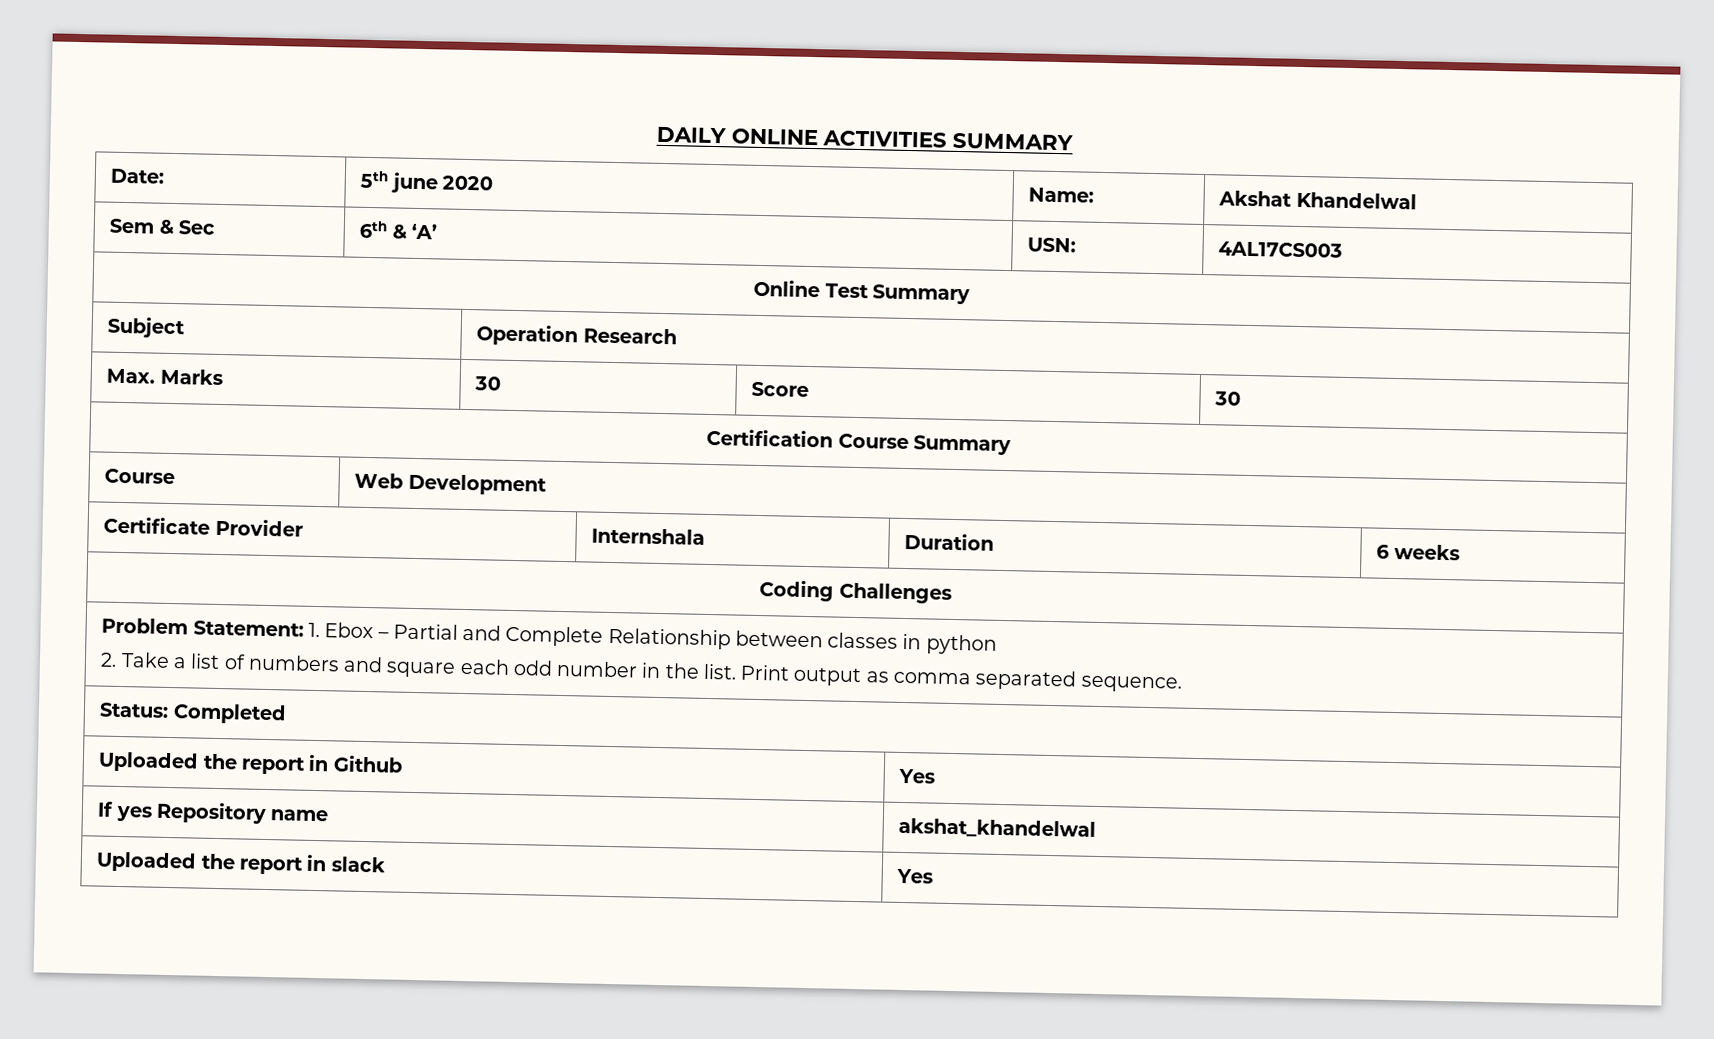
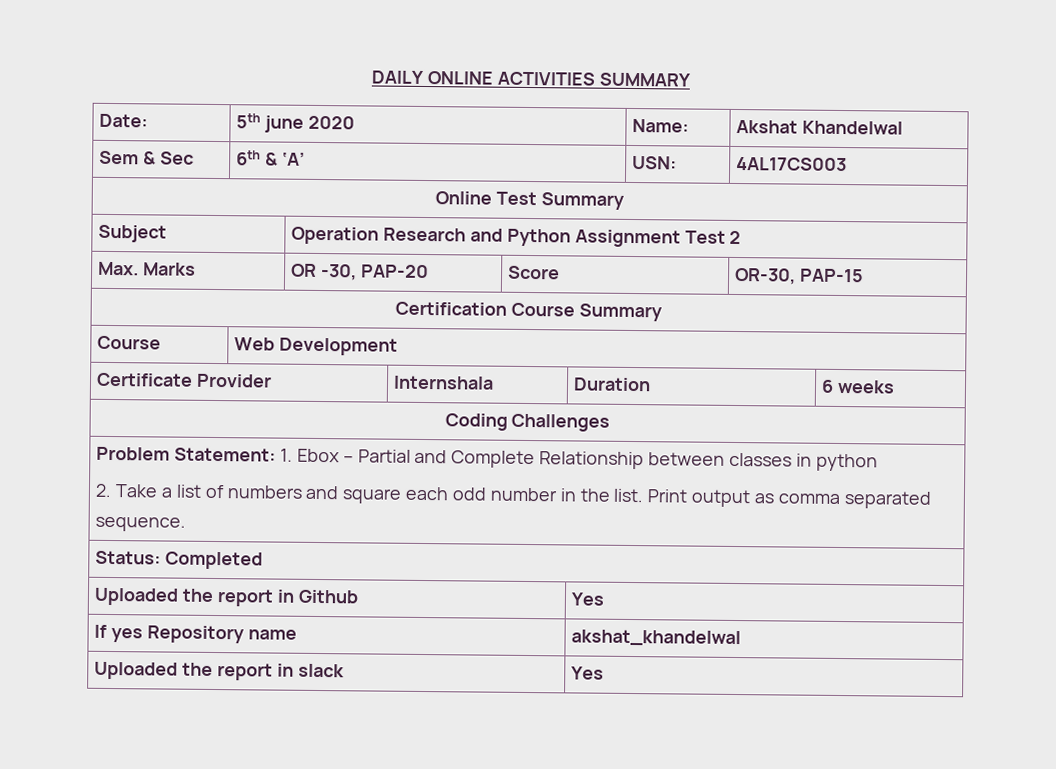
- Subject | Operation Research
+ Subject | Operation Research and Python Assignment Test 2
- Max. Marks | 30 | Score | 30
+ Max. Marks | OR -30, PAP-20 | Score | OR-30, PAP-15

